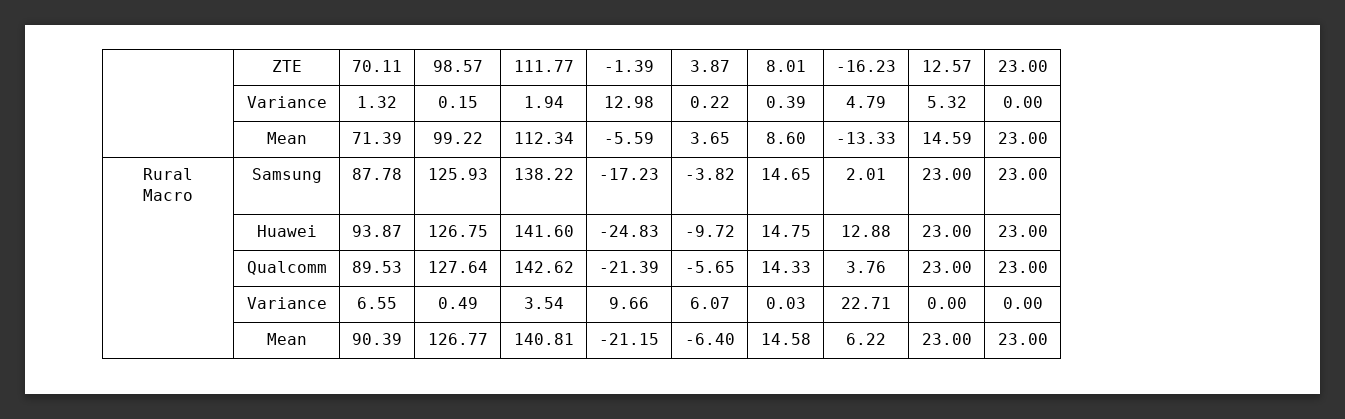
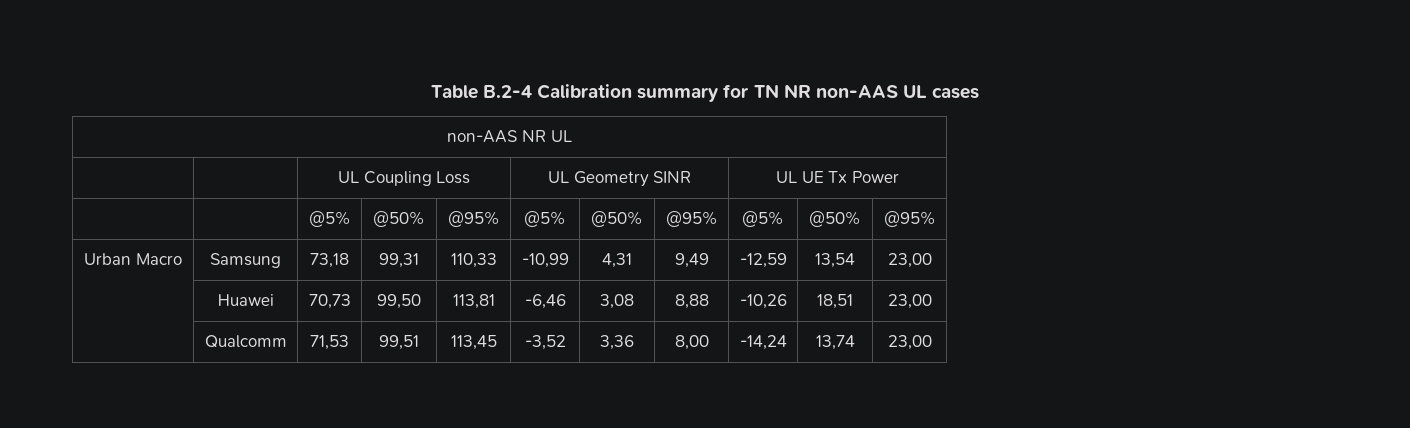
- | ZTE | 70.11 | 98.57 | 111.77 | -1.39 | 3.87 | 8.01 | -16.23 | 12.57 | 23.00
- | Variance | 1.32 | 0.15 | 1.94 | 12.98 | 0.22 | 0.39 | 4.79 | 5.32 | 0.00
- | Mean | 71.39 | 99.22 | 112.34 | -5.59 | 3.65 | 8.60 | -13.33 | 14.59 | 23.00
- Rural Macro | Samsung | 87.78 | 125.93 | 138.22 | -17.23 | -3.82 | 14.65 | 2.01 | 23.00 | 23.00
- | Huawei | 93.87 | 126.75 | 141.60 | -24.83 | -9.72 | 14.75 | 12.88 | 23.00 | 23.00
- | Qualcomm | 89.53 | 127.64 | 142.62 | -21.39 | -5.65 | 14.33 | 3.76 | 23.00 | 23.00
- | Variance | 6.55 | 0.49 | 3.54 | 9.66 | 6.07 | 0.03 | 22.71 | 0.00 | 0.00
- | Mean | 90.39 | 126.77 | 140.81 | -21.15 | -6.40 | 14.58 | 6.22 | 23.00 | 23.00
+ Table B.2-4 Calibration summary for TN NR non-AAS UL cases
+ non-AAS NR UL
+ | | UL Coupling Loss | UL Geometry SINR | UL UE Tx Power
+ | | @5% | @50% | @95% | @5% | @50% | @95% | @5% | @50% | @95%
+ Urban Macro | Samsung | 73,18 | 99,31 | 110,33 | -10,99 | 4,31 | 9,49 | -12,59 | 13,54 | 23,00
+ | Huawei | 70,73 | 99,50 | 113,81 | -6,46 | 3,08 | 8,88 | -10,26 | 18,51 | 23,00
+ | Qualcomm | 71,53 | 99,51 | 113,45 | -3,52 | 3,36 | 8,00 | -14,24 | 13,74 | 23,00

